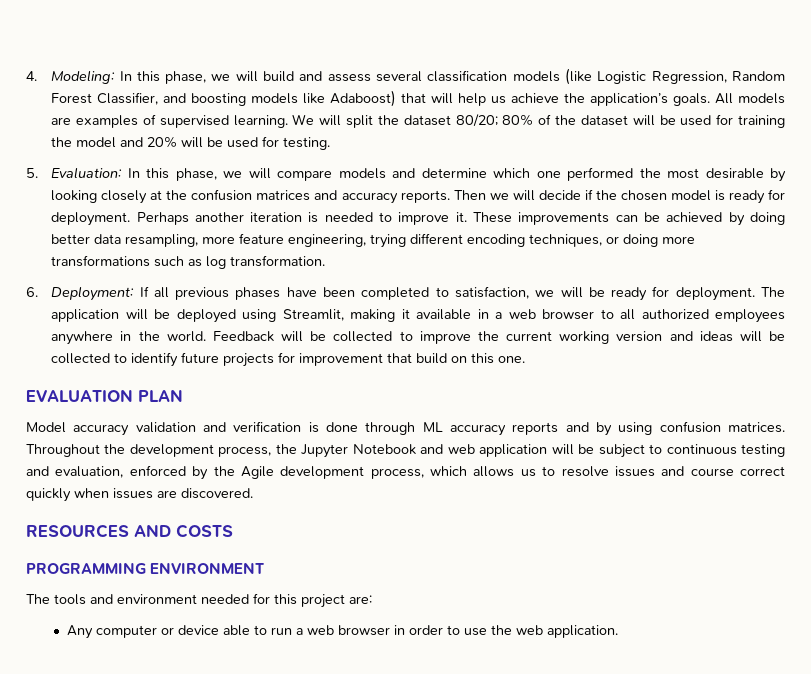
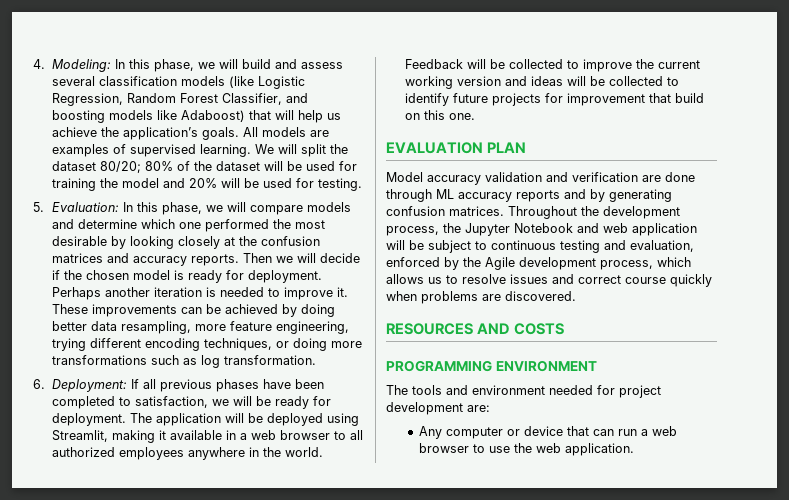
- Model accuracy validation and verification is done through ML accuracy reports and by using confusion matrices.
+ Model accuracy validation and verification are done through ML accuracy reports and by generating confusion matrices.
- Throughout the development process, the Jupyter Notebook and web application will be subject to continuous testing and evaluation, enforced by the Agile development process, which allows us to resolve issues and course correct quickly when issues are discovered.
+ Throughout the development process, the Jupyter Notebook and web application will be subject to continuous testing and evaluation, enforced by the Agile development process, which allows us to resolve issues and correct course quickly when problems are discovered.
- The tools and environment needed for this project are:
+ The tools and environment needed for project development are:
- Any computer or device able to run a web browser in order to use the web application.
+ Any computer or device that can run a web browser to use the web application.

